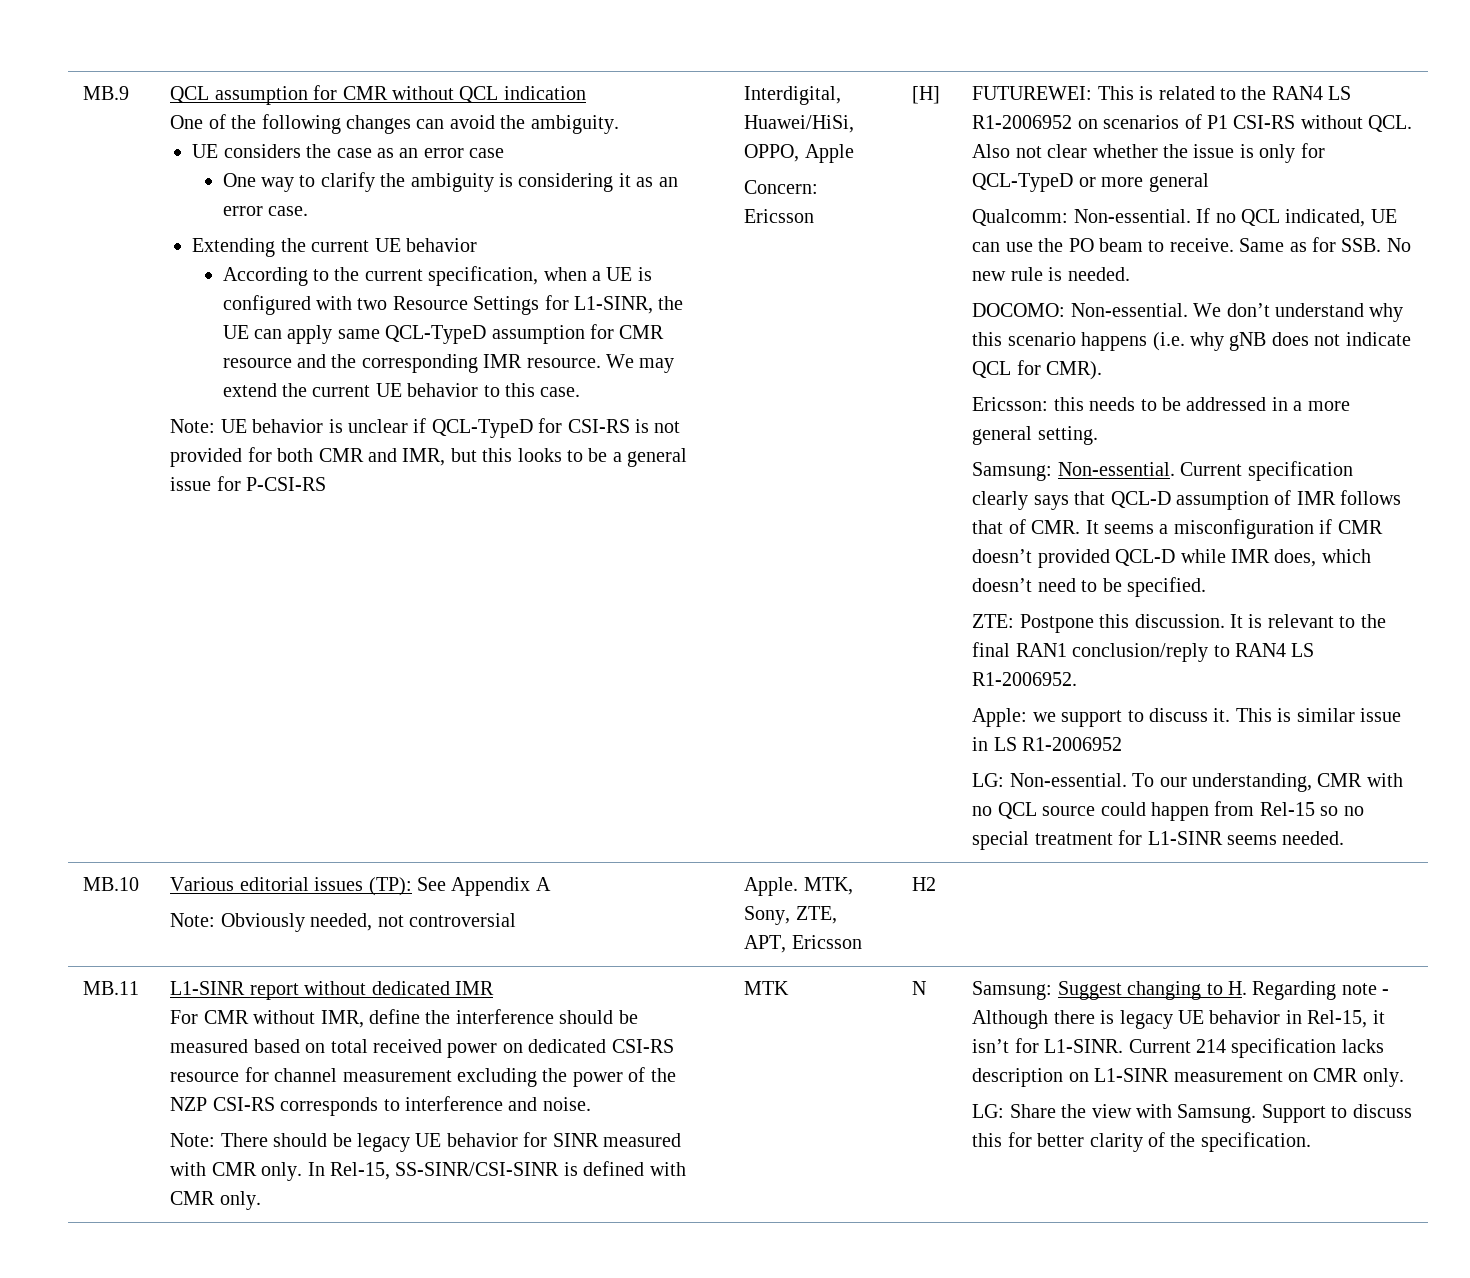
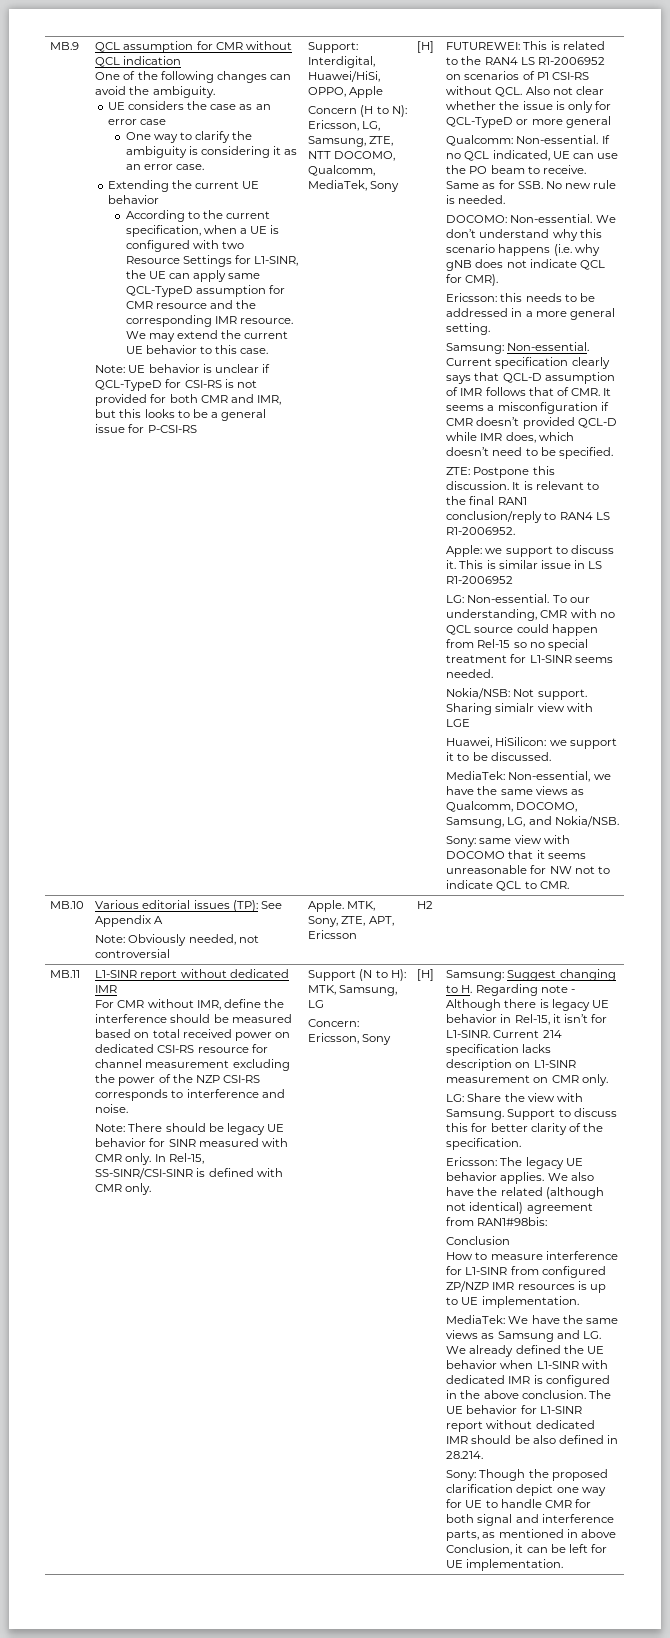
- Interdigital, Huawei/HiSi, OPPO, Apple
+ Support: Interdigital, Huawei/HiSi, OPPO, Apple
- Concern: Ericsson
+ Concern (H to N): Ericsson, LG, Samsung, ZTE, NTT DOCOMO, Qualcomm, MediaTek, Sony
+ Nokia/NSB: Not support. Sharing simialr view with LGE
+ Huawei, HiSilicon: we support it to be discussed.
+ MediaTek: Non-essential, we have the same views as Qualcomm, DOCOMO, Samsung, LG, and Nokia/NSB.
+ Sony: same view with DOCOMO that it seems unreasonable for NW not to indicate QCL to CMR.
- MTK | N
+ Support (N to H): MTK, Samsung, LG
+ Concern: Ericsson, Sony | [H]
+ Ericsson: The legacy UE behavior applies. We also have the related (although not identical) agreement from RAN1#98bis:
+ Conclusion
+ How to measure interference for L1-SINR from configured ZP/NZP IMR resources is up to UE implementation.
+ MediaTek: We have the same views as Samsung and LG. We already defined the UE behavior when L1-SINR with dedicated IMR is configured in the above conclusion. The UE behavior for L1-SINR report without dedicated IMR should be also defined in 28.214.
+ Sony: Though the proposed clarification depict one way for UE to handle CMR for both signal and interference parts, as mentioned in above Conclusion, it can be left for UE implementation.

